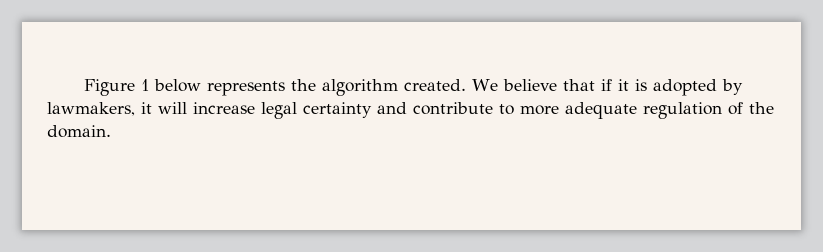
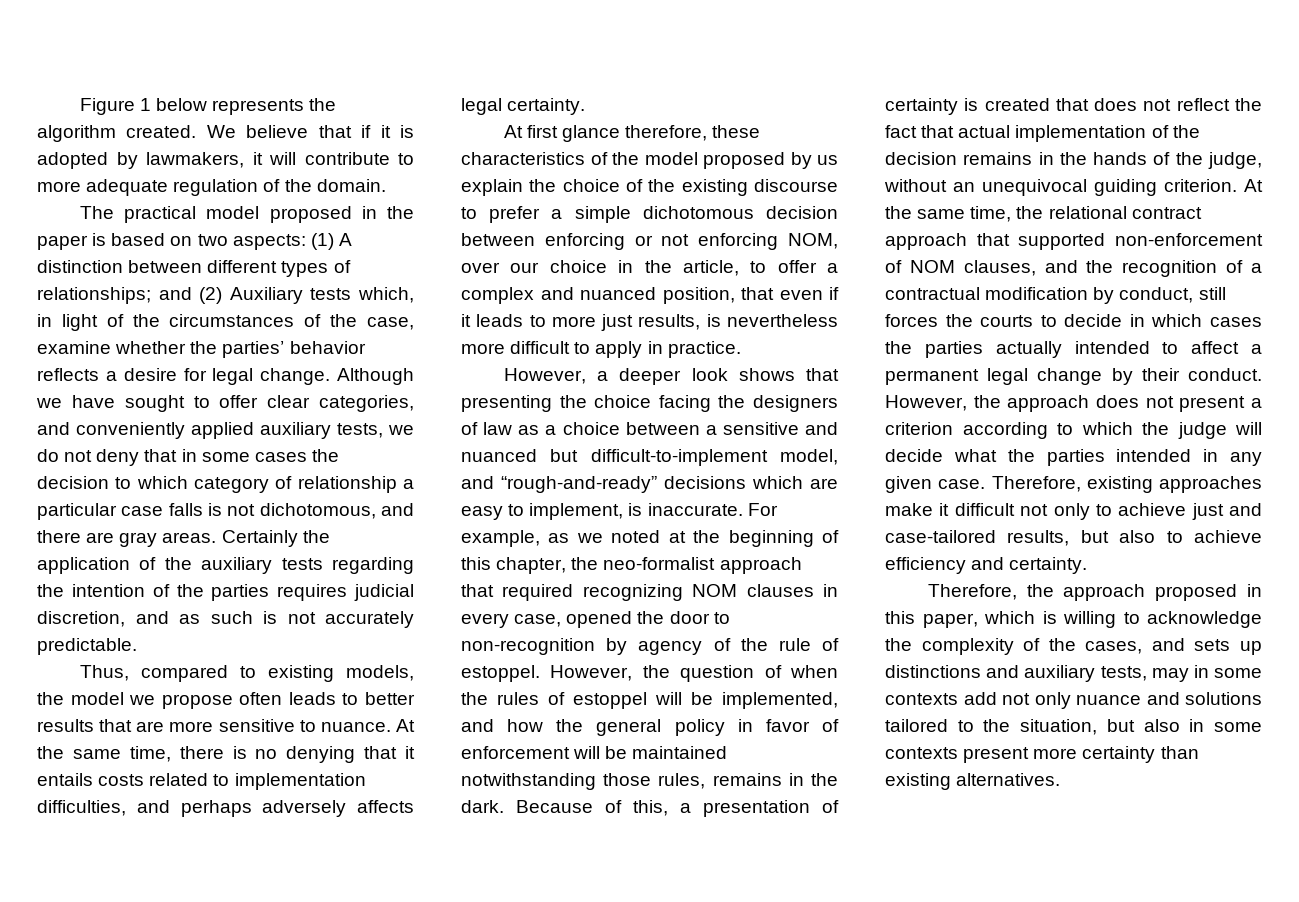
- We believe that if it is adopted by lawmakers, it will increase legal certainty and contribute to more adequate regulation of the domain.
+ We believe that if it is adopted by lawmakers, it will contribute to more adequate regulation of the domain.
+ The practical model proposed in the paper is based on two aspects: (1) A distinction between different types of relationships; and (2) Auxiliary tests which, in light of the circumstances of the case, examine whether the parties’ behavior reflects a desire for legal change. Although we have sought to offer clear categories, and conveniently applied auxiliary tests, we do not deny that in some cases the decision to which category of relationship a particular case falls is not dichotomous, and there are gray areas. Certainly the application of the auxiliary tests regarding the intention of the parties requires judicial discretion, and as such is not accurately predictable.
+ Thus, compared to existing models, the model we propose often leads to better results that are more sensitive to nuance. At the same time, there is no denying that it entails costs related to implementation difficulties, and perhaps adversely affects legal certainty.
+ At first glance therefore, these characteristics of the model proposed by us explain the choice of the existing discourse to prefer a simple dichotomous decision between enforcing or not enforcing NOM, over our choice in the article, to offer a complex and nuanced position, that even if it leads to more just results, is nevertheless more difficult to apply in practice.
+ However, a deeper look shows that presenting the choice facing the designers of law as a choice between a sensitive and nuanced but difficult-to-implement model, and “rough-and-ready” decisions which are easy to implement, is inaccurate. For example, as we noted at the beginning of this chapter, the neo-formalist approach that required recognizing NOM clauses in every case, opened the door to non-recognition by agency of the rule of estoppel. However, the question of when the rules of estoppel will be implemented, and how the general policy in favor of enforcement will be maintained notwithstanding those rules, remains in the dark. Because of this, a presentation of certainty is created that does not reflect the fact that actual implementation of the decision remains in the hands of the judge, without an unequivocal guiding criterion. At the same time, the relational contract approach that supported non-enforcement of NOM clauses, and the recognition of a contractual modification by conduct, still forces the courts to decide in which cases the parties actually intended to affect a permanent legal change by their conduct. However, the approach does not present a criterion according to which the judge will decide what the parties intended in any given case. Therefore, existing approaches make it difficult not only to achieve just and case-tailored results, but also to achieve efficiency and certainty.
+ Therefore, the approach proposed in this paper, which is willing to acknowledge the complexity of the cases, and sets up distinctions and auxiliary tests, may in some contexts add not only nuance and solutions tailored to the situation, but also in some contexts present more certainty than existing alternatives.

